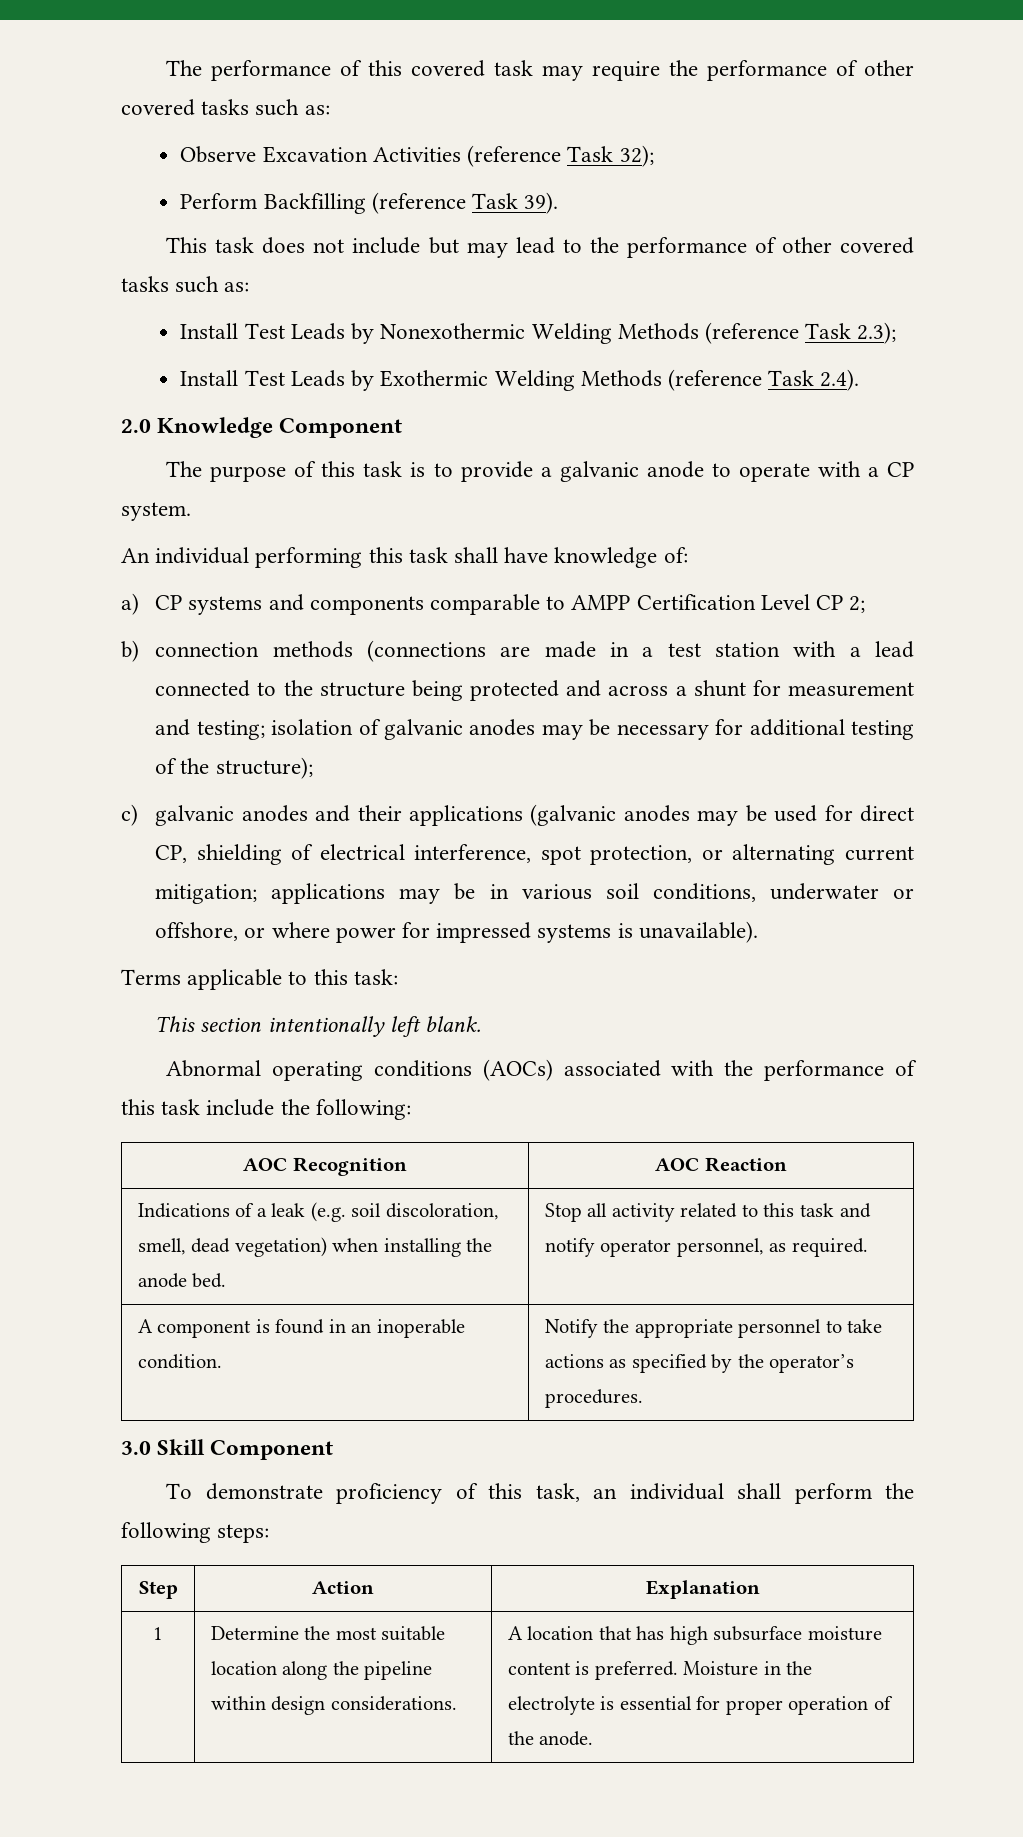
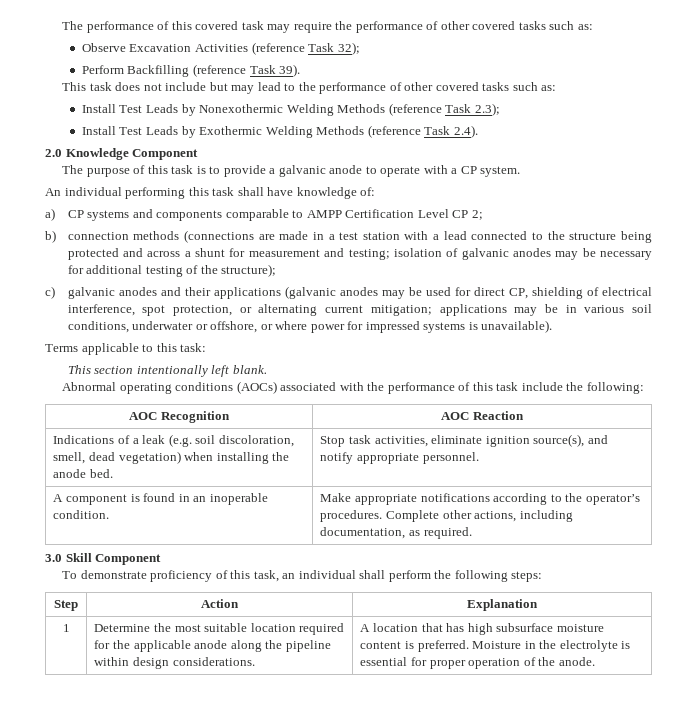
- Indications of a leak (e.g. soil discoloration, smell, dead vegetation) when installing the anode bed. | Stop all activity related to this task and notify operator personnel, as required.
+ Indications of a leak (e.g. soil discoloration, smell, dead vegetation) when installing the anode bed. | Stop task activities, eliminate ignition source(s), and notify appropriate personnel.
- A component is found in an inoperable condition. | Notify the appropriate personnel to take actions as specified by the operator’s procedures.
+ A component is found in an inoperable condition. | Make appropriate notifications according to the operator’s procedures. Complete other actions, including documentation, as required.
- 1 | Determine the most suitable location along the pipeline within design considerations. | A location that has high subsurface moisture content is preferred. Moisture in the electrolyte is essential for proper operation of the anode.
+ 1 | Determine the most suitable location required for the applicable anode along the pipeline within design considerations. | A location that has high subsurface moisture content is preferred. Moisture in the electrolyte is essential for proper operation of the anode.

